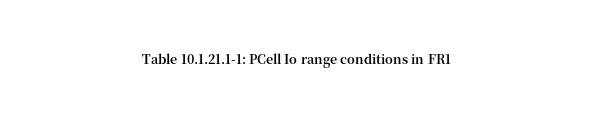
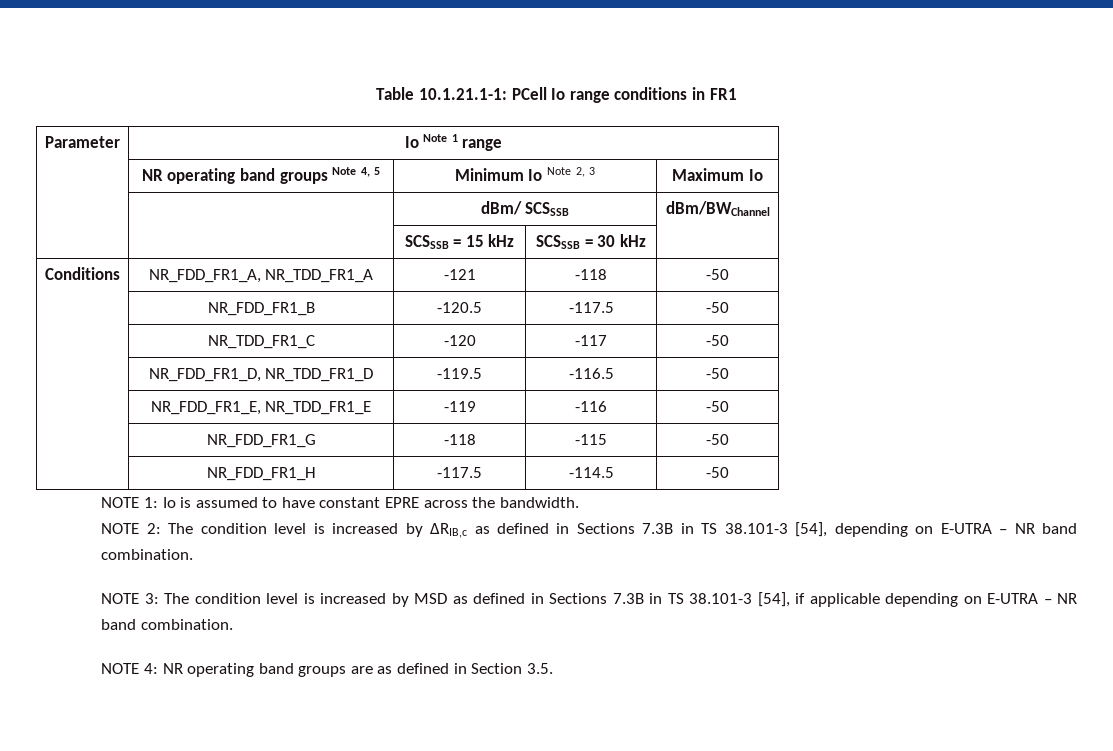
+ Parameter | Io Note 1 range
+ | NR operating band groups Note 4, 5 | Minimum Io Note 2, 3 | Maximum Io
+ | | dBm/ SCSSSB | dBm/BWChannel
+ | | SCSSSB = 15 kHz | SCSSSB = 30 kHz |
+ Conditions | NR_FDD_FR1_A, NR_TDD_FR1_A | -121 | -118 | -50
+ | NR_FDD_FR1_B | -120.5 | -117.5 | -50
+ | NR_TDD_FR1_C | -120 | -117 | -50
+ | NR_FDD_FR1_D, NR_TDD_FR1_D | -119.5 | -116.5 | -50
+ | NR_FDD_FR1_E, NR_TDD_FR1_E | -119 | -116 | -50
+ | NR_FDD_FR1_G | -118 | -115 | -50
+ | NR_FDD_FR1_H | -117.5 | -114.5 | -50
+ NOTE 1: Io is assumed to have constant EPRE across the bandwidth.
+ NOTE 2: The condition level is increased by ΔRIB,c as defined in Sections 7.3B in TS 38.101-3 [54], depending on E-UTRA – NR band combination.
+ NOTE 3: The condition level is increased by MSD as defined in Sections 7.3B in TS 38.101-3 [54], if applicable depending on E-UTRA – NR band combination.
+ NOTE 4: NR operating band groups are as defined in Section 3.5.

